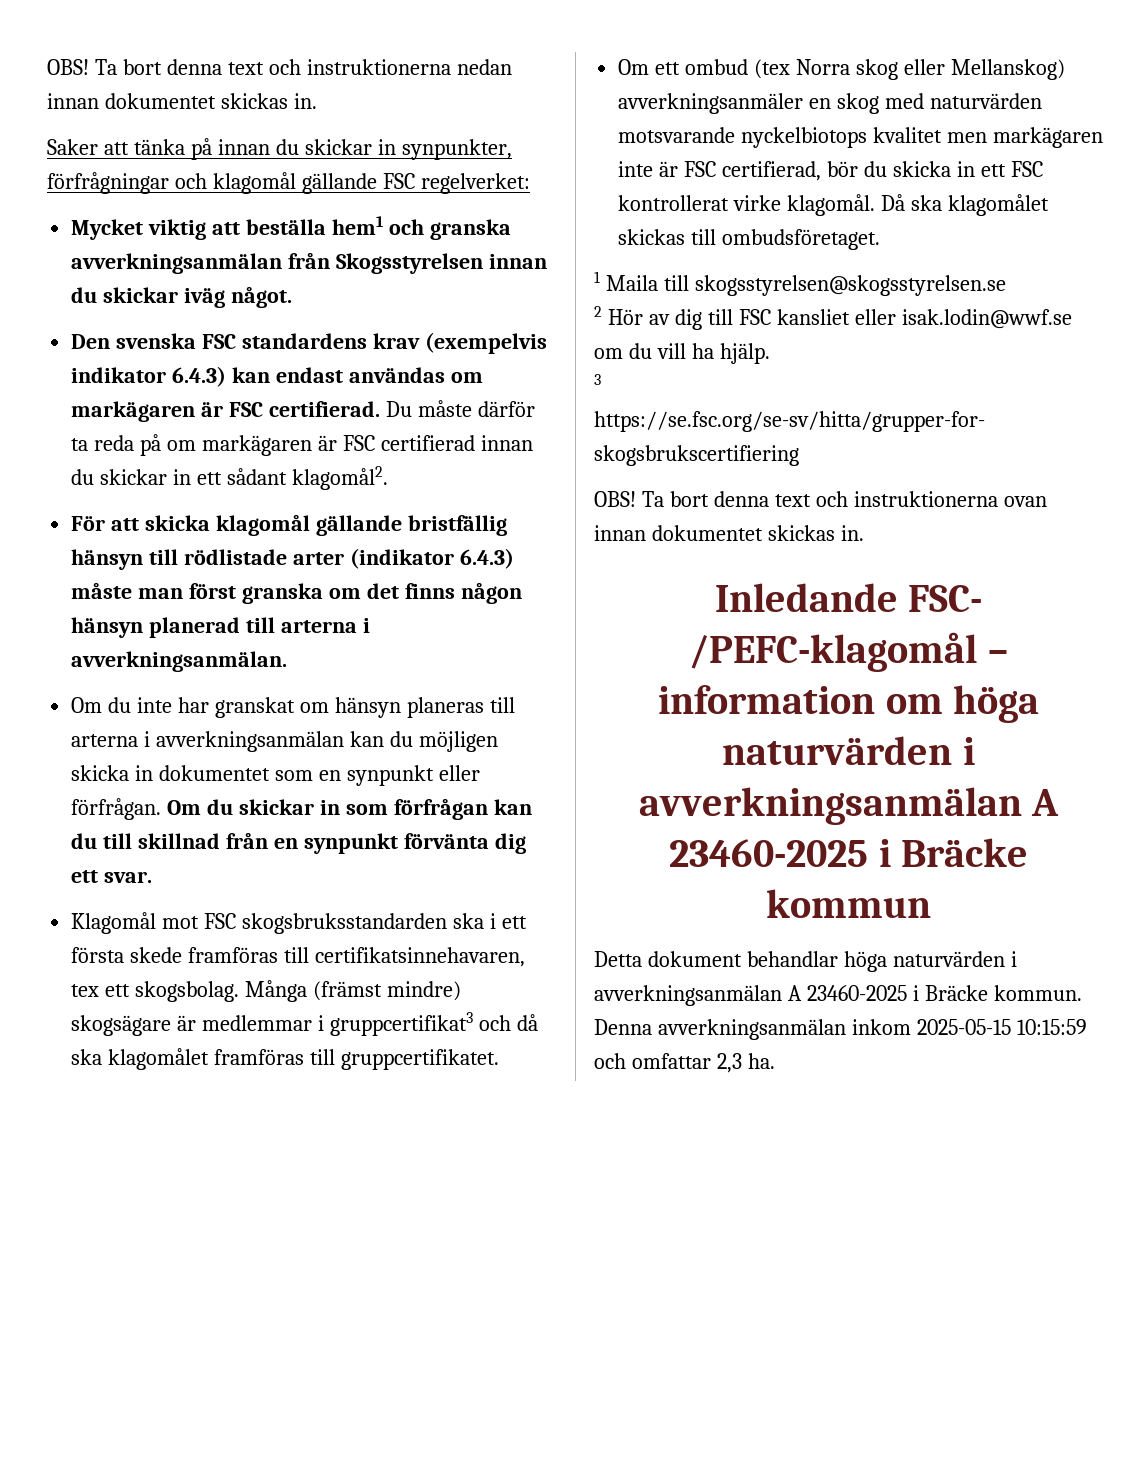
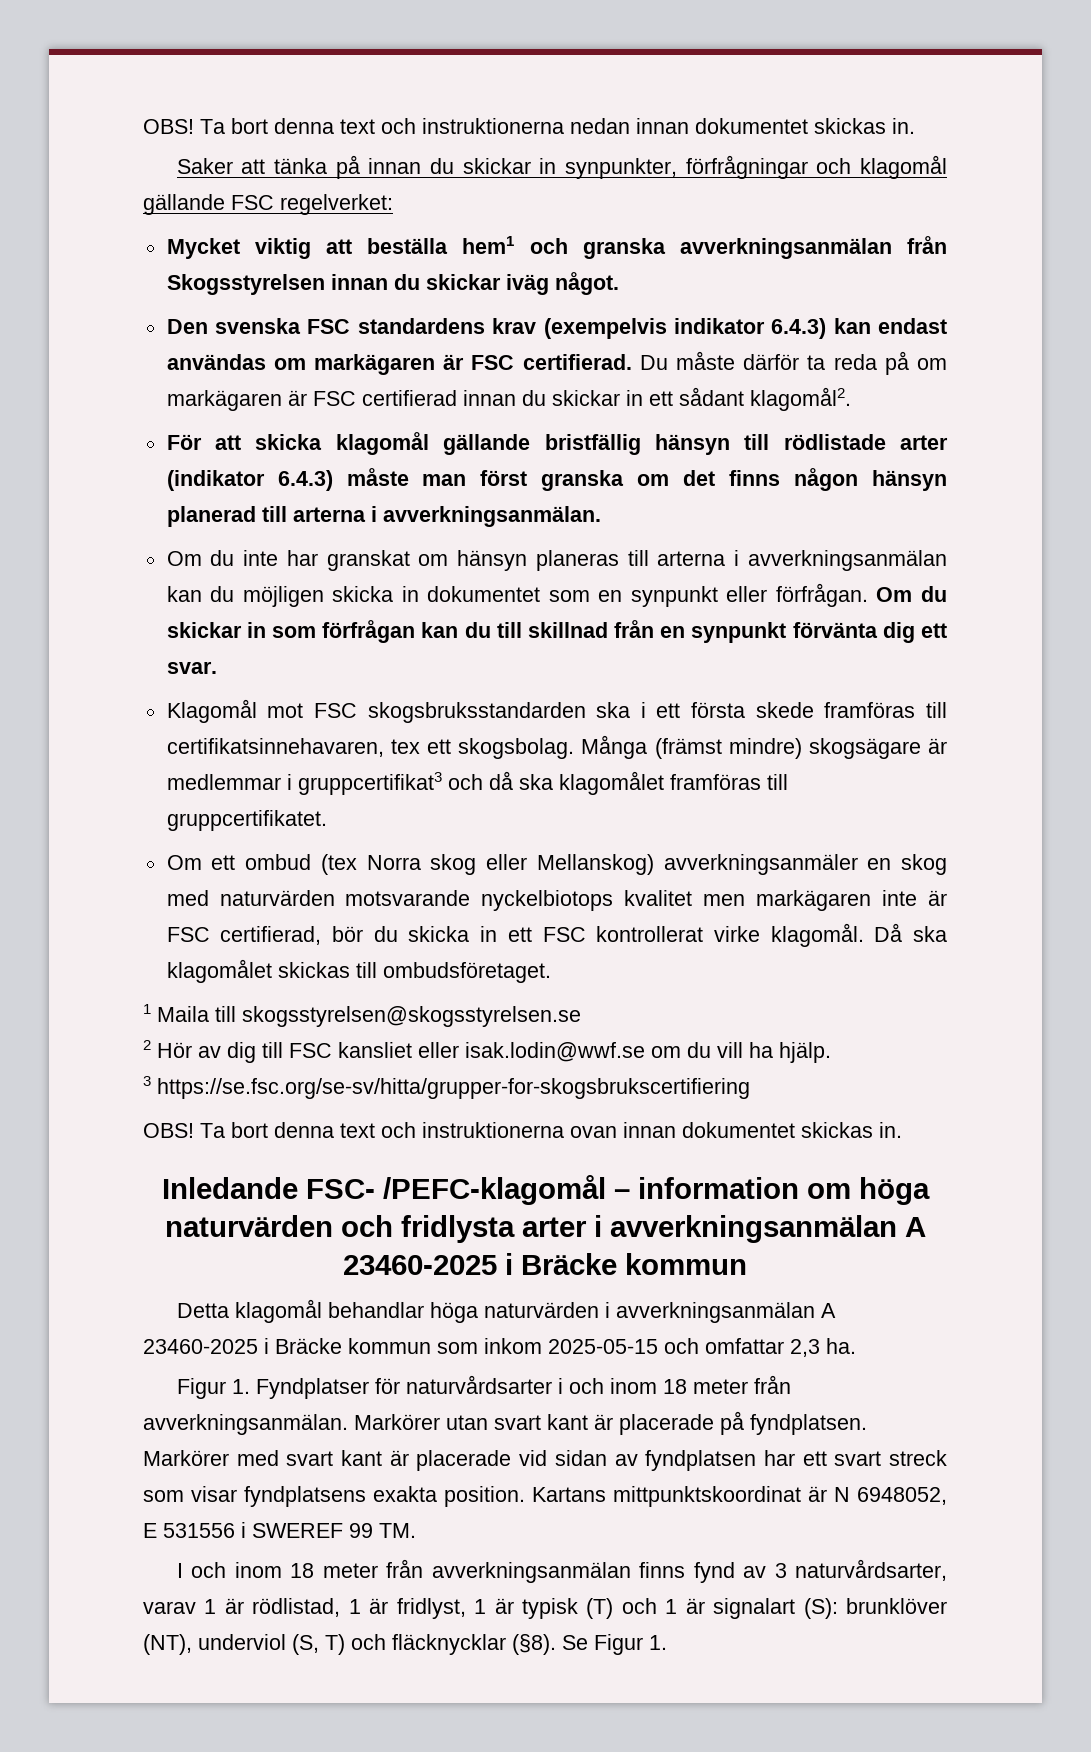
- Inledande FSC- /PEFC-klagomål – information om höga naturvärden i avverkningsanmälan A 23460-2025 i Bräcke kommun
+ Inledande FSC- /PEFC-klagomål – information om höga naturvärden och fridlysta arter i avverkningsanmälan A 23460-2025 i Bräcke kommun
- Detta dokument behandlar höga naturvärden i avverkningsanmälan A 23460-2025 i Bräcke kommun. Denna avverkningsanmälan inkom 2025-05-15 10:15:59 och omfattar 2,3 ha.
+ Detta klagomål behandlar höga naturvärden i avverkningsanmälan A 23460-2025 i Bräcke kommun som inkom 2025-05-15 och omfattar 2,3 ha.
+ Figur 1. Fyndplatser för naturvårdsarter i och inom 18 meter från avverkningsanmälan. Markörer utan svart kant är placerade på fyndplatsen. Markörer med svart kant är placerade vid sidan av fyndplatsen har ett svart streck som visar fyndplatsens exakta position. Kartans mittpunktskoordinat är N 6948052, E 531556 i SWEREF 99 TM.
+ I och inom 18 meter från avverkningsanmälan finns fynd av 3 naturvårdsarter, varav 1 är rödlistad, 1 är fridlyst, 1 är typisk (T) och 1 är signalart (S): brunklöver (NT), underviol (S, T) och fläcknycklar (§8). Se Figur 1.

